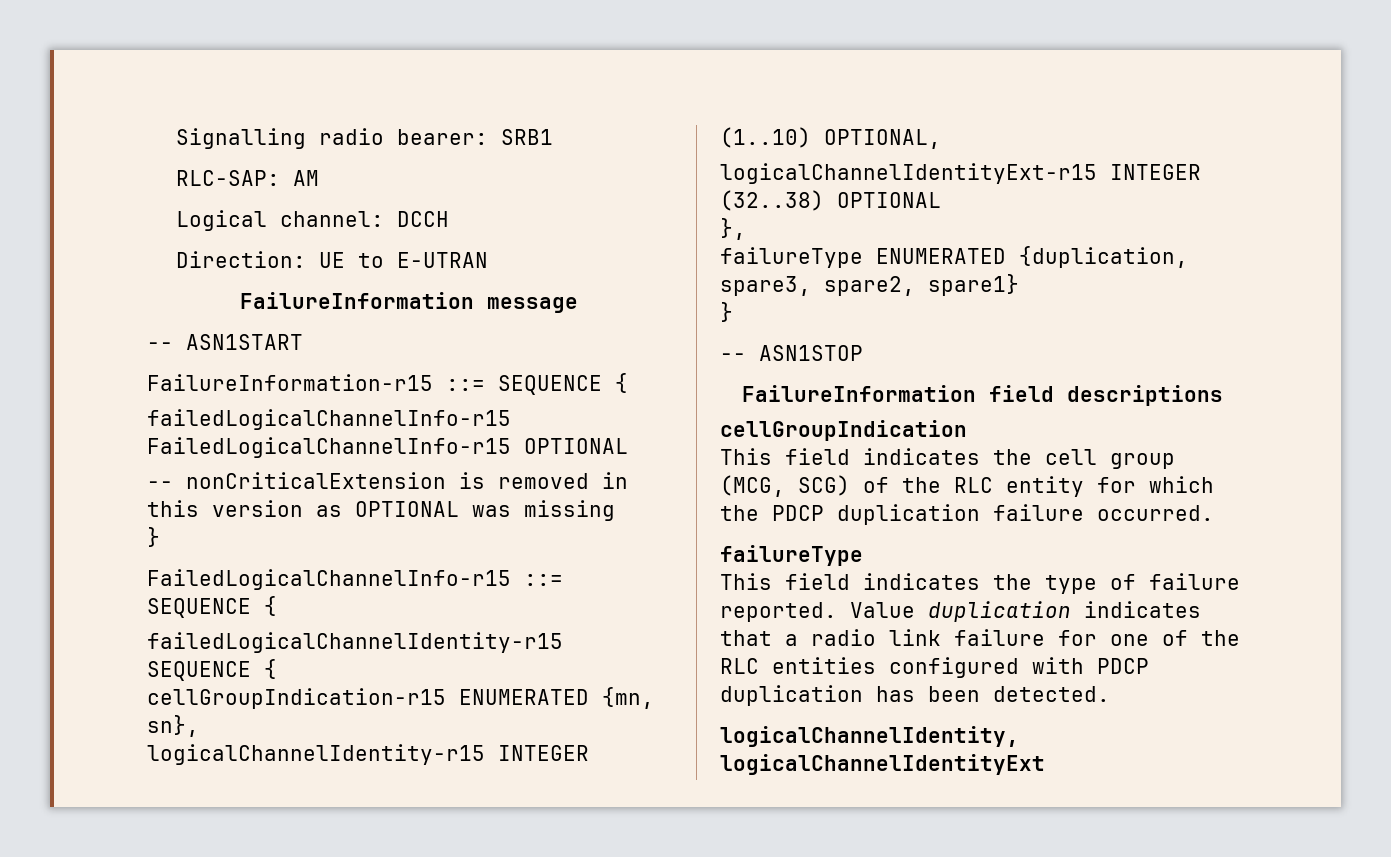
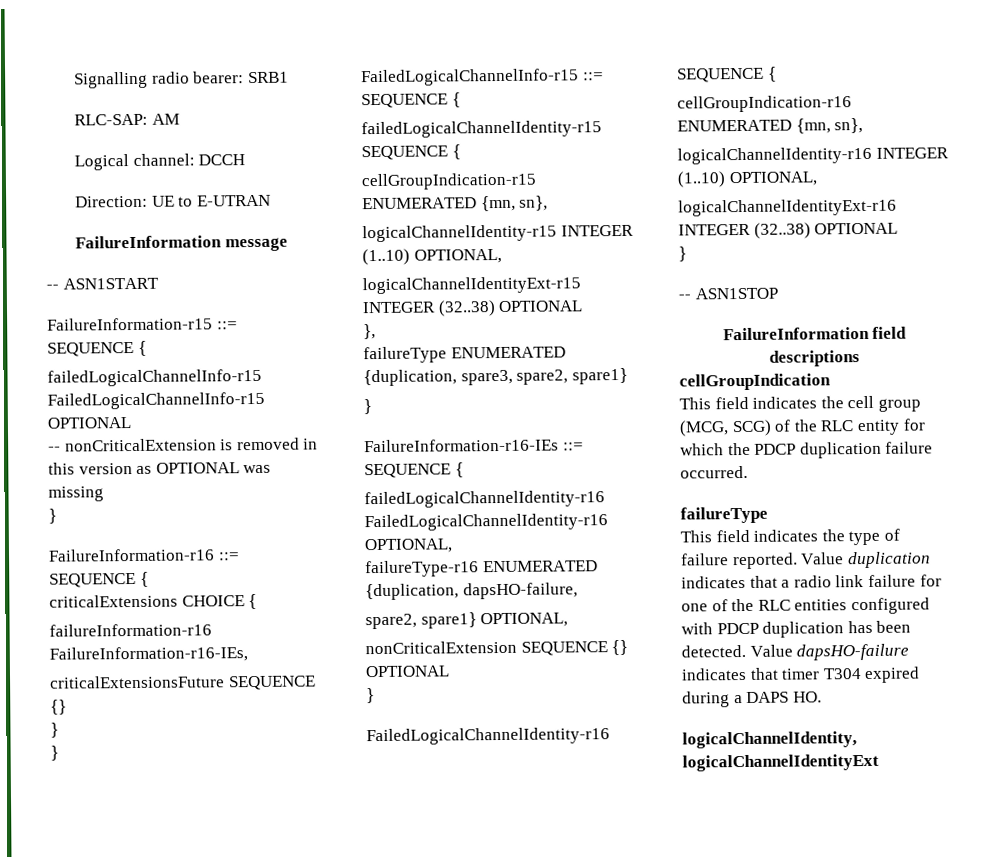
+ FailureInformation-r16 ::= SEQUENCE {
+ criticalExtensions CHOICE {
+ failureInformation-r16 FailureInformation-r16-IEs,
+ criticalExtensionsFuture SEQUENCE {}
+ }
+ }
+ FailureInformation-r16-IEs ::= SEQUENCE {
+ failedLogicalChannelIdentity-r16 FailedLogicalChannelIdentity-r16 OPTIONAL,
+ failureType-r16 ENUMERATED {duplication, dapsHO-failure,
+ spare2, spare1} OPTIONAL,
+ nonCriticalExtension SEQUENCE {} OPTIONAL
+ }
+ FailedLogicalChannelIdentity-r16 SEQUENCE {
+ cellGroupIndication-r16 ENUMERATED {mn, sn},
+ logicalChannelIdentity-r16 INTEGER (1..10) OPTIONAL,
+ logicalChannelIdentityExt-r16 INTEGER (32..38) OPTIONAL
+ }
+ Value dapsHO-failure indicates that timer T304 expired during a DAPS HO.

